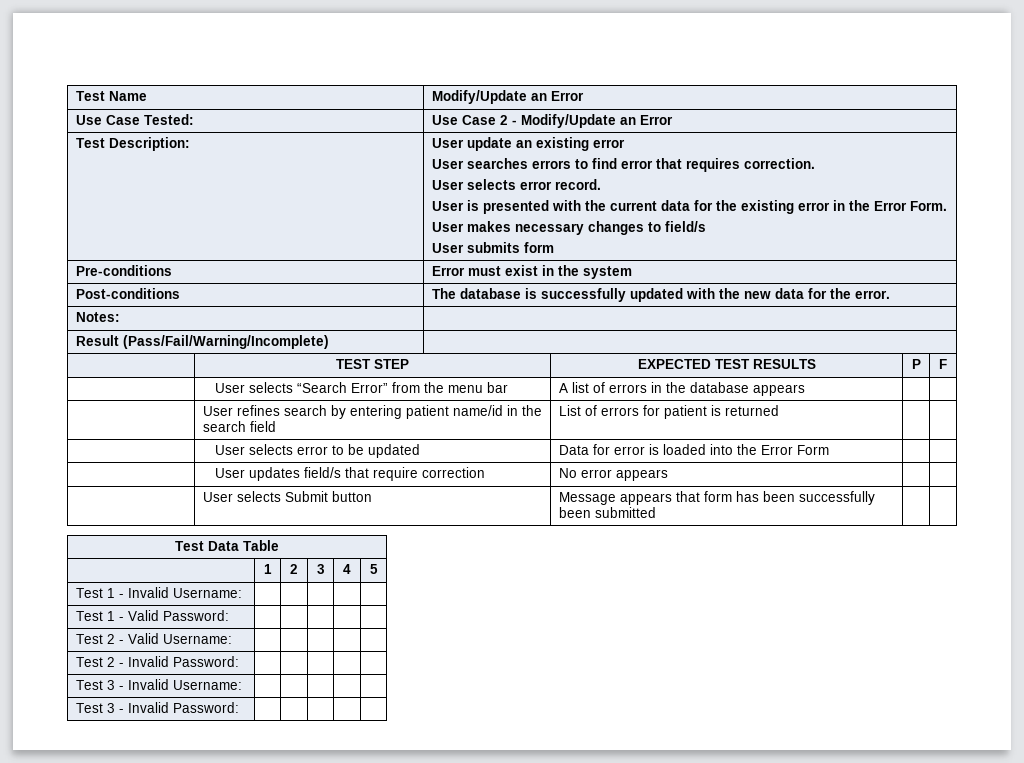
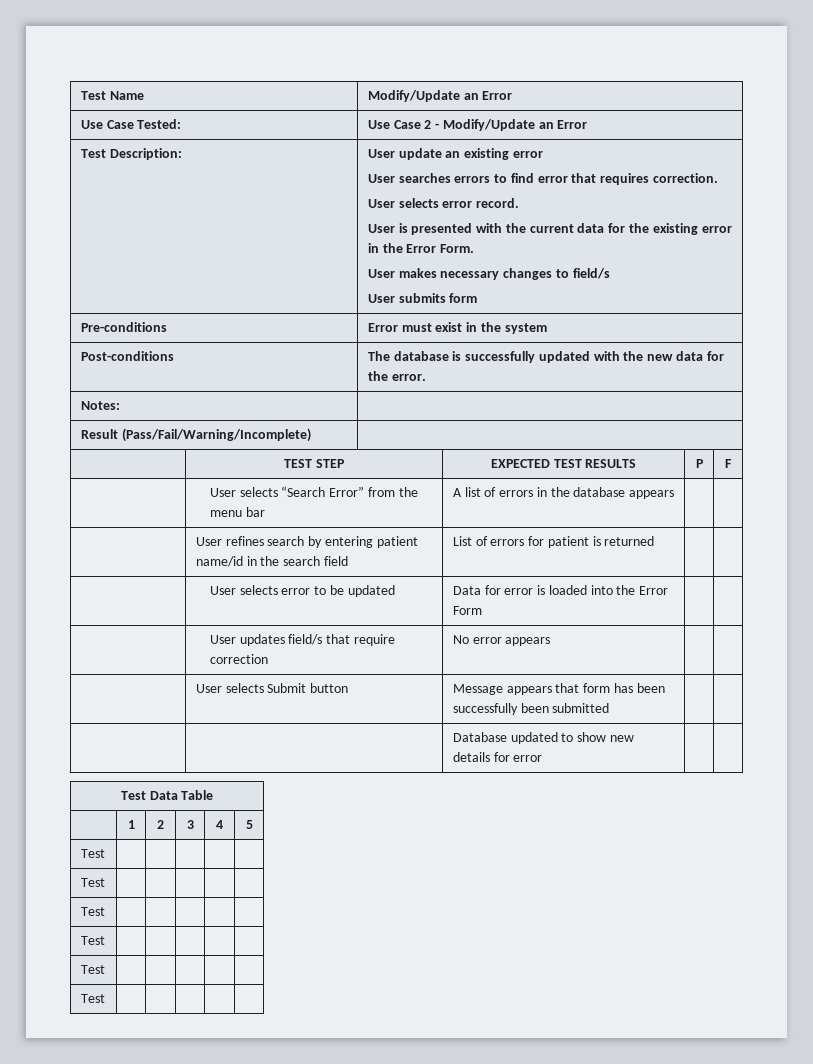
+ | | Database updated to show new details for error | |
  | 1 | 2 | 3 | 4 | 5
- Test 1 - Invalid Username: | | | | |
- Test 1 - Valid Password: | | | | |
- Test 2 - Valid Username: | | | | |
- Test 2 - Invalid Password: | | | | |
- Test 3 - Invalid Username: | | | | |
- Test 3 - Invalid Password: | | | | |
+ Test | | | | |
+ Test | | | | |
+ Test | | | | |
+ Test | | | | |
+ Test | | | | |
+ Test | | | | |

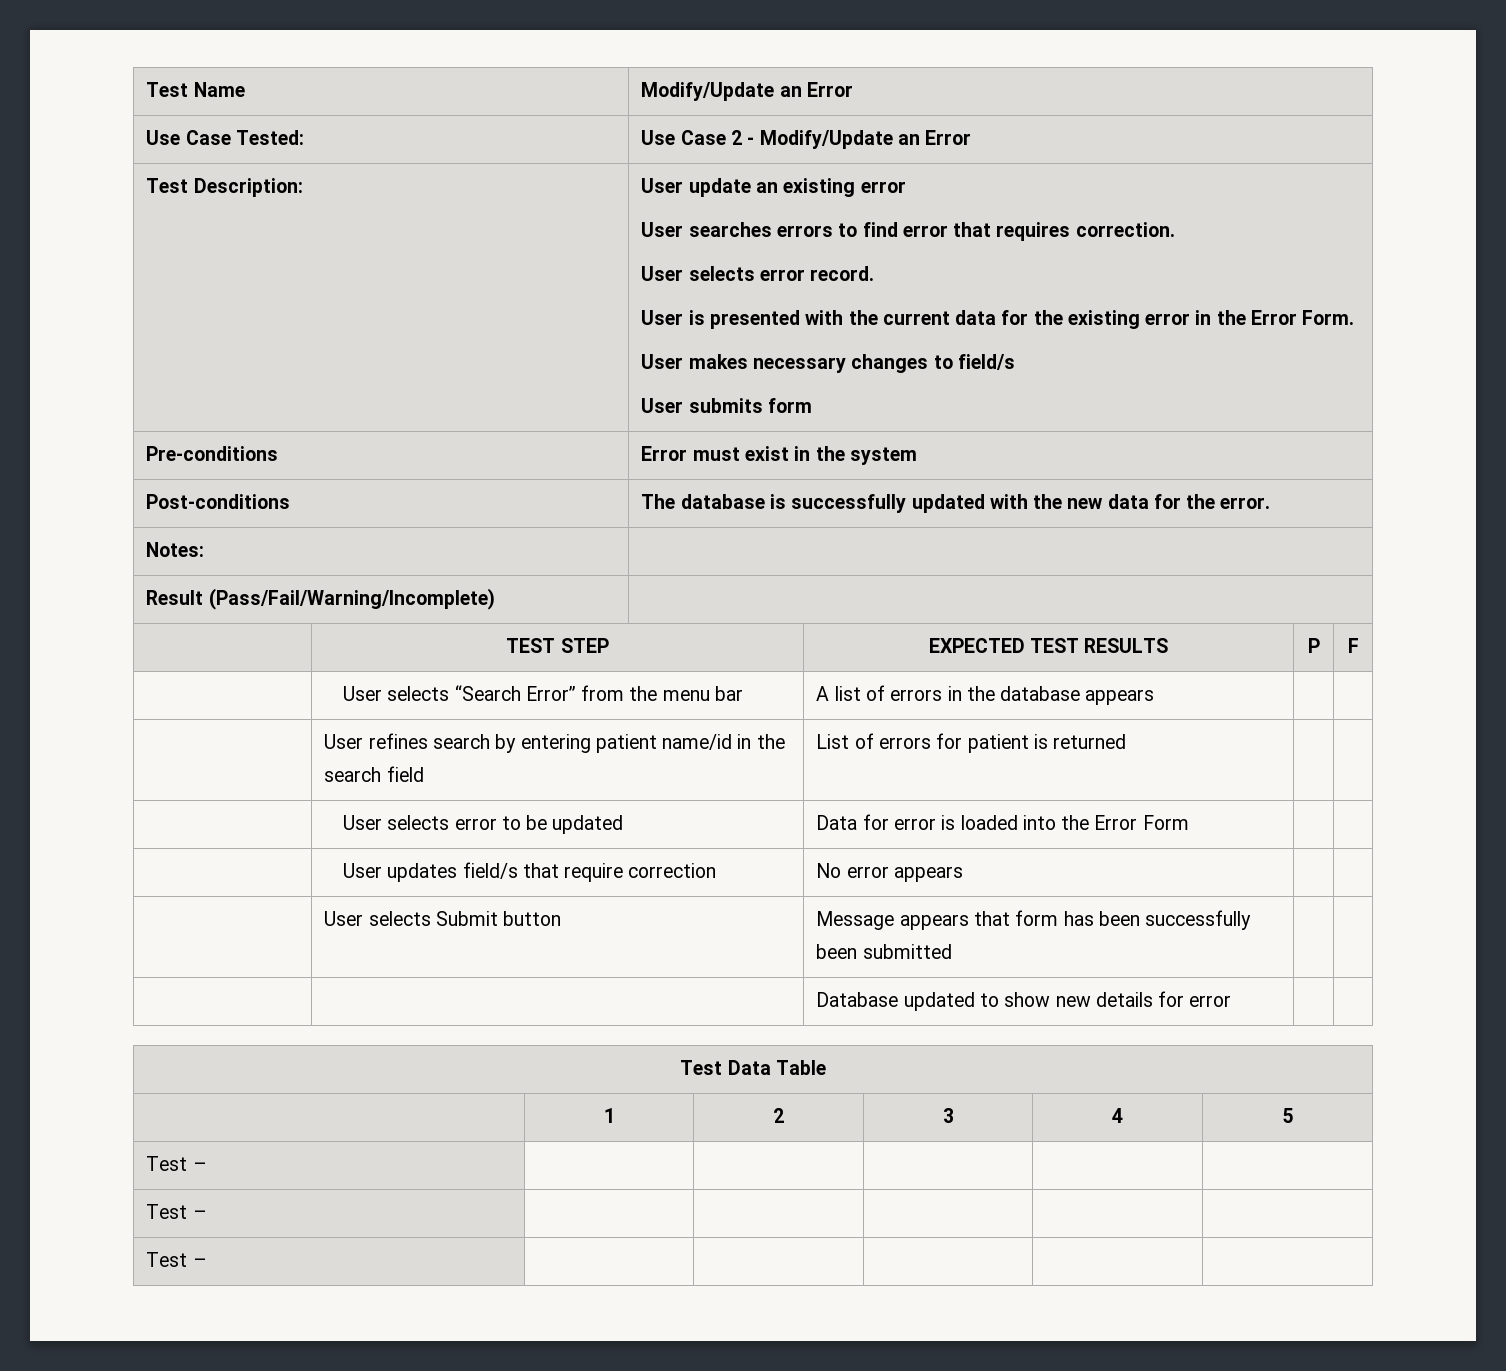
  | 1 | 2 | 3 | 4 | 5
- Test | | | | |
- Test | | | | |
- Test | | | | |
- Test | | | | |
- Test | | | | |
- Test | | | | |
+ Test – | | | | |
+ Test – | | | | |
+ Test – | | | | |

